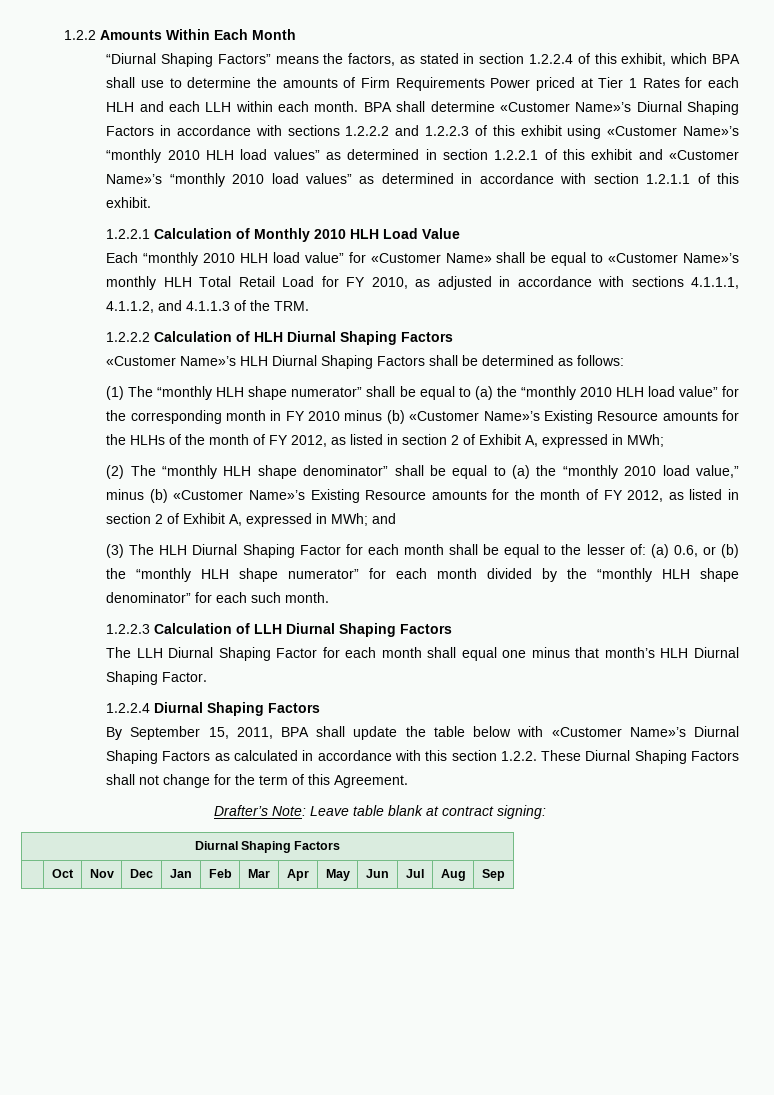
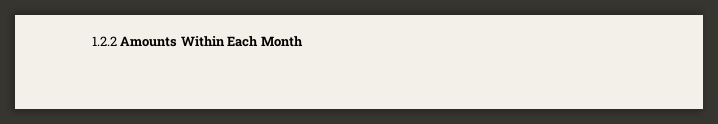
- “Diurnal Shaping Factors” means the factors, as stated in section 1.2.2.4 of this exhibit, which BPA shall use to determine the amounts of Firm Requirements Power priced at Tier 1 Rates for each HLH and each LLH within each month. BPA shall determine «Customer Name»’s Diurnal Shaping Factors in accordance with sections 1.2.2.2 and 1.2.2.3 of this exhibit using «Customer Name»’s “monthly 2010 HLH load values” as determined in section 1.2.2.1 of this exhibit and «Customer Name»’s “monthly 2010 load values” as determined in accordance with section 1.2.1.1 of this exhibit.
- 1.2.2.1 Calculation of Monthly 2010 HLH Load Value
- Each “monthly 2010 HLH load value” for «Customer Name» shall be equal to «Customer Name»’s monthly HLH Total Retail Load for FY 2010, as adjusted in accordance with sections 4.1.1.1, 4.1.1.2, and 4.1.1.3 of the TRM.
- 1.2.2.2 Calculation of HLH Diurnal Shaping Factors
- «Customer Name»’s HLH Diurnal Shaping Factors shall be determined as follows:
- (1) The “monthly HLH shape numerator” shall be equal to (a) the “monthly 2010 HLH load value” for the corresponding month in FY 2010 minus (b) «Customer Name»’s Existing Resource amounts for the HLHs of the month of FY 2012, as listed in section 2 of Exhibit A, expressed in MWh;
- (2) The “monthly HLH shape denominator” shall be equal to (a) the “monthly 2010 load value,” minus (b) «Customer Name»’s Existing Resource amounts for the month of FY 2012, as listed in section 2 of Exhibit A, expressed in MWh; and
- (3) The HLH Diurnal Shaping Factor for each month shall be equal to the lesser of: (a) 0.6, or (b) the “monthly HLH shape numerator” for each month divided by the “monthly HLH shape denominator” for each such month.
- 1.2.2.3 Calculation of LLH Diurnal Shaping Factors
- The LLH Diurnal Shaping Factor for each month shall equal one minus that month’s HLH Diurnal Shaping Factor.
- 1.2.2.4 Diurnal Shaping Factors
- By September 15, 2011, BPA shall update the table below with «Customer Name»’s Diurnal Shaping Factors as calculated in accordance with this section 1.2.2. These Diurnal Shaping Factors shall not change for the term of this Agreement.
- Drafter’s Note: Leave table blank at contract signing:
- Diurnal Shaping Factors
- | Oct | Nov | Dec | Jan | Feb | Mar | Apr | May | Jun | Jul | Aug | Sep

